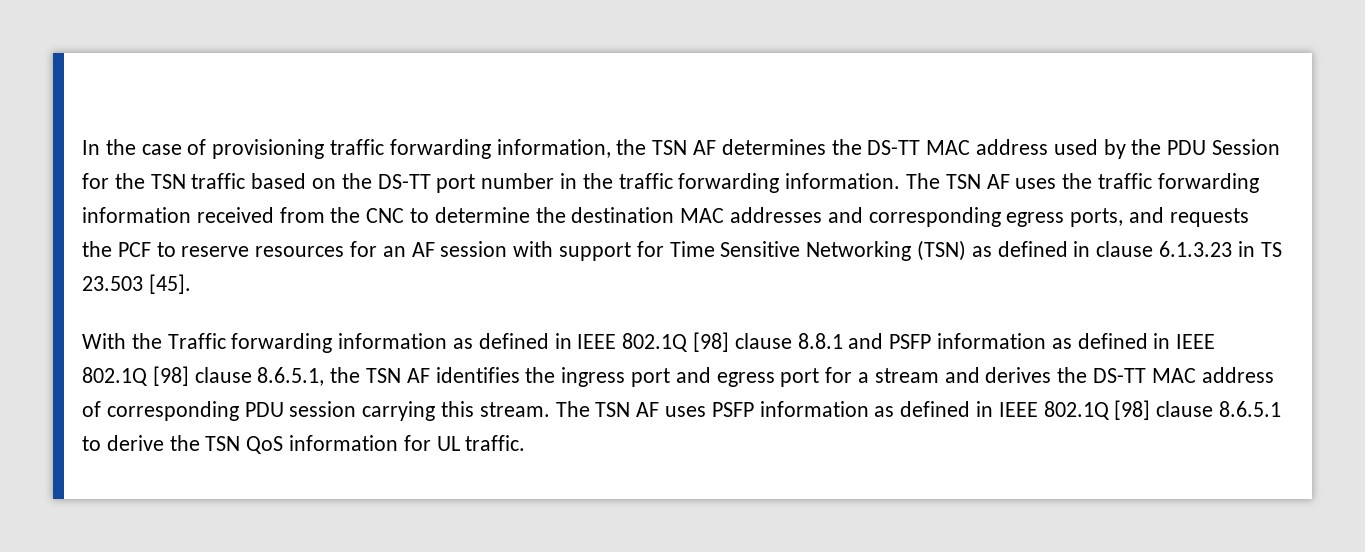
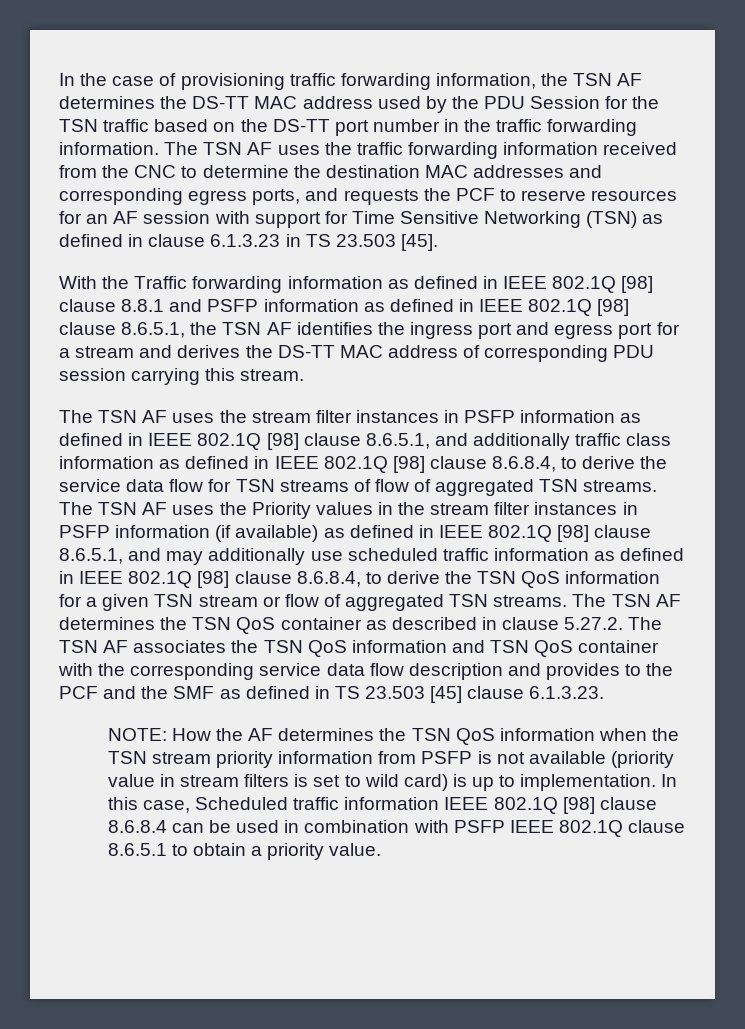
- With the Traffic forwarding information as defined in IEEE 802.1Q [98] clause 8.8.1 and PSFP information as defined in IEEE 802.1Q [98] clause 8.6.5.1, the TSN AF identifies the ingress port and egress port for a stream and derives the DS-TT MAC address of corresponding PDU session carrying this stream. The TSN AF uses PSFP information as defined in IEEE 802.1Q [98] clause 8.6.5.1 to derive the TSN QoS information for UL traffic.
+ With the Traffic forwarding information as defined in IEEE 802.1Q [98] clause 8.8.1 and PSFP information as defined in IEEE 802.1Q [98] clause 8.6.5.1, the TSN AF identifies the ingress port and egress port for a stream and derives the DS-TT MAC address of corresponding PDU session carrying this stream.
+ The TSN AF uses the stream filter instances in PSFP information as defined in IEEE 802.1Q [98] clause 8.6.5.1, and additionally traffic class information as defined in IEEE 802.1Q [98] clause 8.6.8.4, to derive the service data flow for TSN streams of flow of aggregated TSN streams. The TSN AF uses the Priority values in the stream filter instances in PSFP information (if available) as defined in IEEE 802.1Q [98] clause 8.6.5.1, and may additionally use scheduled traffic information as defined in IEEE 802.1Q [98] clause 8.6.8.4, to derive the TSN QoS information for a given TSN stream or flow of aggregated TSN streams. The TSN AF determines the TSN QoS container as described in clause 5.27.2. The TSN AF associates the TSN QoS information and TSN QoS container with the corresponding service data flow description and provides to the PCF and the SMF as defined in TS 23.503 [45] clause 6.1.3.23.
+ NOTE: How the AF determines the TSN QoS information when the TSN stream priority information from PSFP is not available (priority value in stream filters is set to wild card) is up to implementation. In this case, Scheduled traffic information IEEE 802.1Q [98] clause 8.6.8.4 can be used in combination with PSFP IEEE 802.1Q clause 8.6.5.1 to obtain a priority value.

